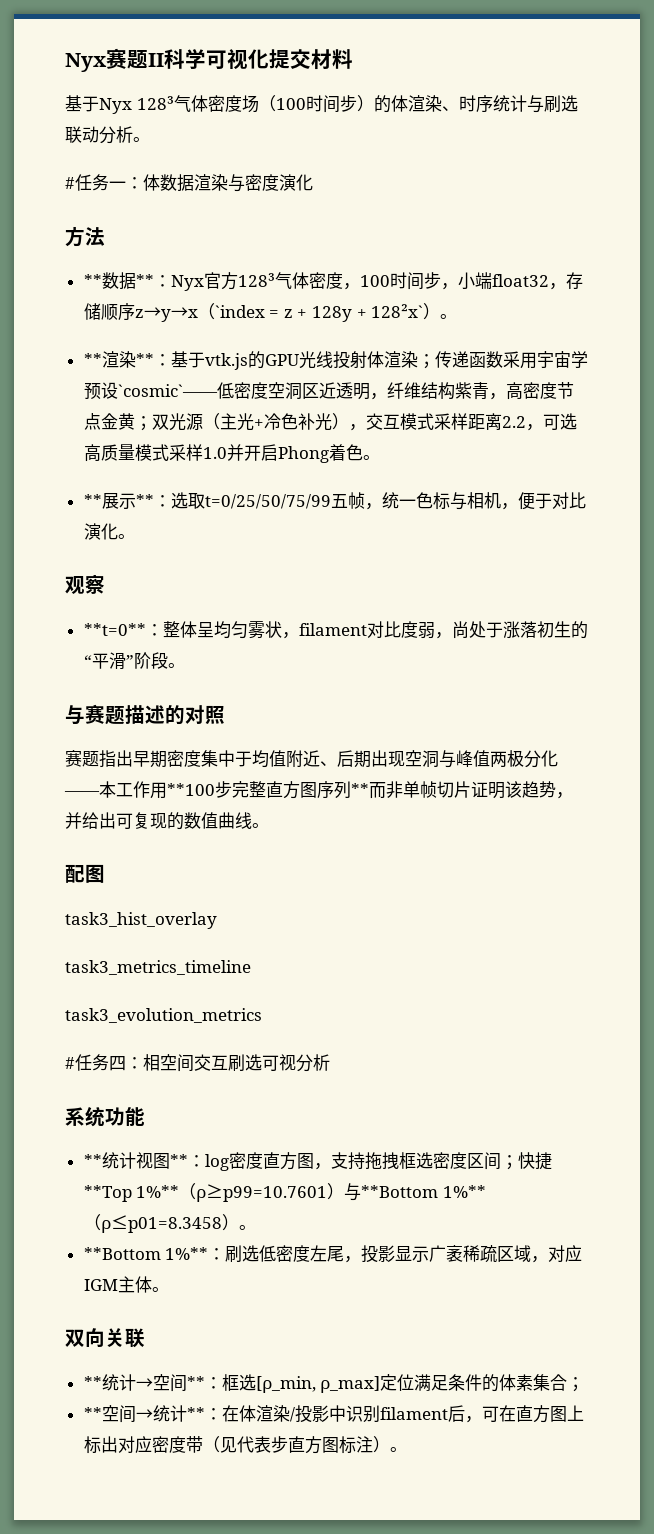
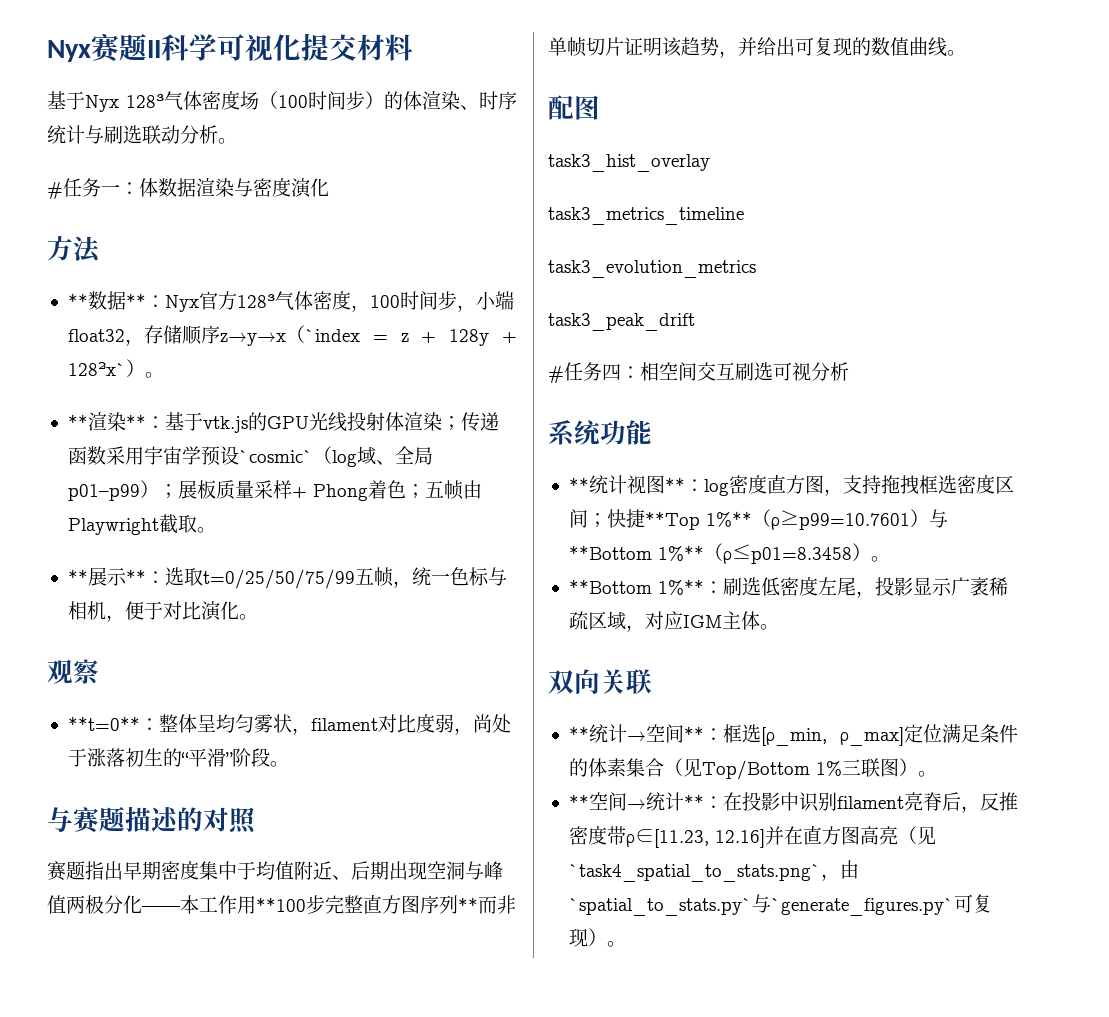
- **渲染**：基于vtk.js的GPU光线投射体渲染；传递函数采用宇宙学预设`cosmic`——低密度空洞区近透明，纤维结构紫青，高密度节点金黄；双光源（主光+冷色补光），交互模式采样距离2.2，可选高质量模式采样1.0并开启Phong着色。
+ **渲染**：基于vtk.js的GPU光线投射体渲染；传递函数采用宇宙学预设`cosmic`（log域、全局p01–p99）；展板质量采样+ Phong着色；五帧由Playwright截取。
+ task3_peak_drift
- **统计→空间**：框选[ρ_min, ρ_max]定位满足条件的体素集合；
+ **统计→空间**：框选[ρ_min, ρ_max]定位满足条件的体素集合（见Top/Bottom 1%三联图）。
- **空间→统计**：在体渲染/投影中识别filament后，可在直方图上标出对应密度带（见代表步直方图标注）。
+ **空间→统计**：在投影中识别filament亮脊后，反推密度带ρ∈[11.23, 12.16]并在直方图高亮（见`task4_spatial_to_stats.png`，由`spatial_to_stats.py`与`generate_figures.py`可复现）。

